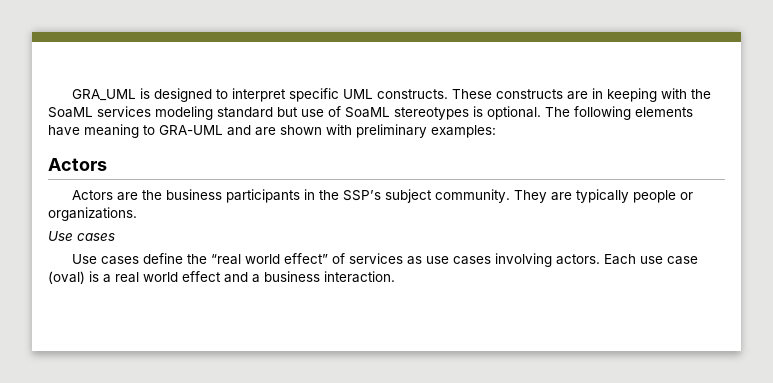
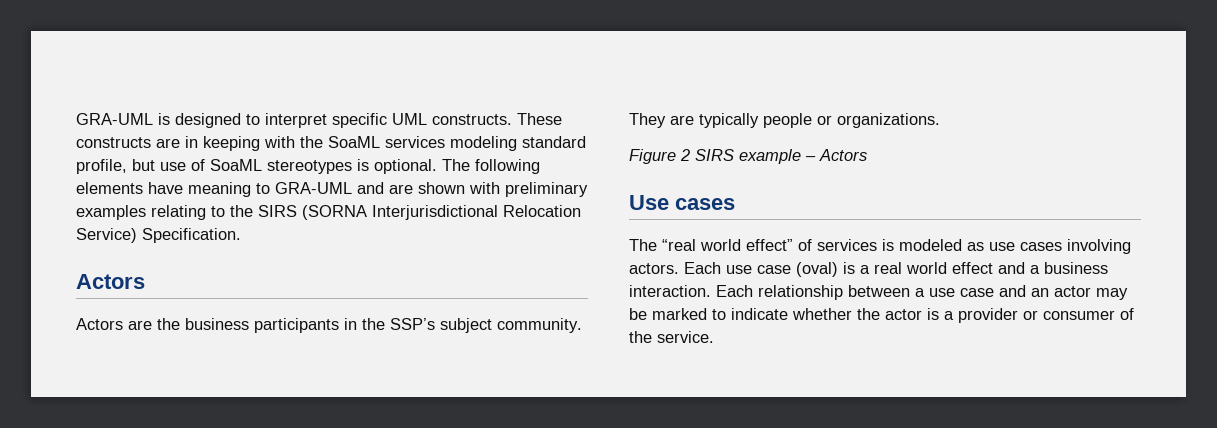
- GRA_UML is designed to interpret specific UML constructs.
+ GRA-UML is designed to interpret specific UML constructs.
- These constructs are in keeping with the SoaML services modeling standard but use of SoaML stereotypes is optional.
+ These constructs are in keeping with the SoaML services modeling standard profile, but use of SoaML stereotypes is optional.
- The following elements have meaning to GRA-UML and are shown with preliminary examples:
+ The following elements have meaning to GRA-UML and are shown with preliminary examples relating to the SIRS (SORNA Interjurisdictional Relocation Service) Specification.
  They are typically people or organizations.
+ Figure 2 SIRS example – Actors
  Use cases
- Use cases define the “real world effect” of services as use cases involving actors.
+ The “real world effect” of services is modeled as use cases involving actors.
+ Each relationship between a use case and an actor may be marked to indicate whether the actor is a provider or consumer of the service.

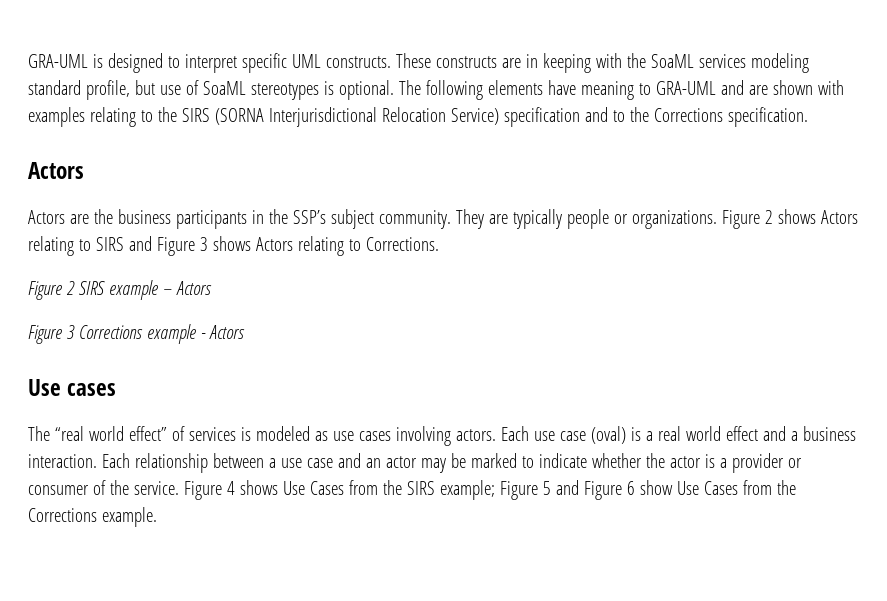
- The following elements have meaning to GRA-UML and are shown with preliminary examples relating to the SIRS (SORNA Interjurisdictional Relocation Service) Specification.
+ The following elements have meaning to GRA-UML and are shown with examples relating to the SIRS (SORNA Interjurisdictional Relocation Service) specification and to the Corrections specification.
+ Figure 2 shows Actors relating to SIRS and Figure 3 shows Actors relating to Corrections.
+ Figure 3 Corrections example - Actors
+ Figure 4 shows Use Cases from the SIRS example; Figure 5 and Figure 6 show Use Cases from the Corrections example.

